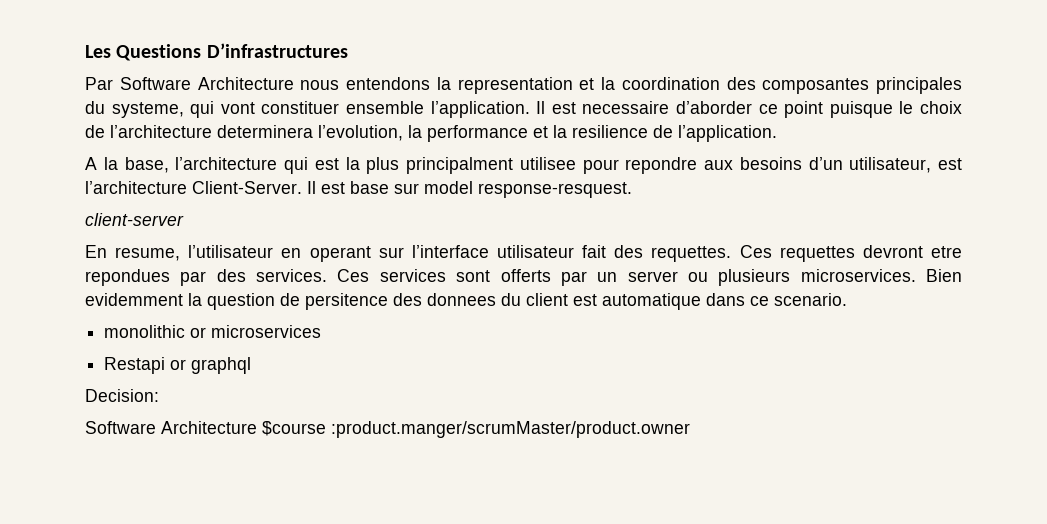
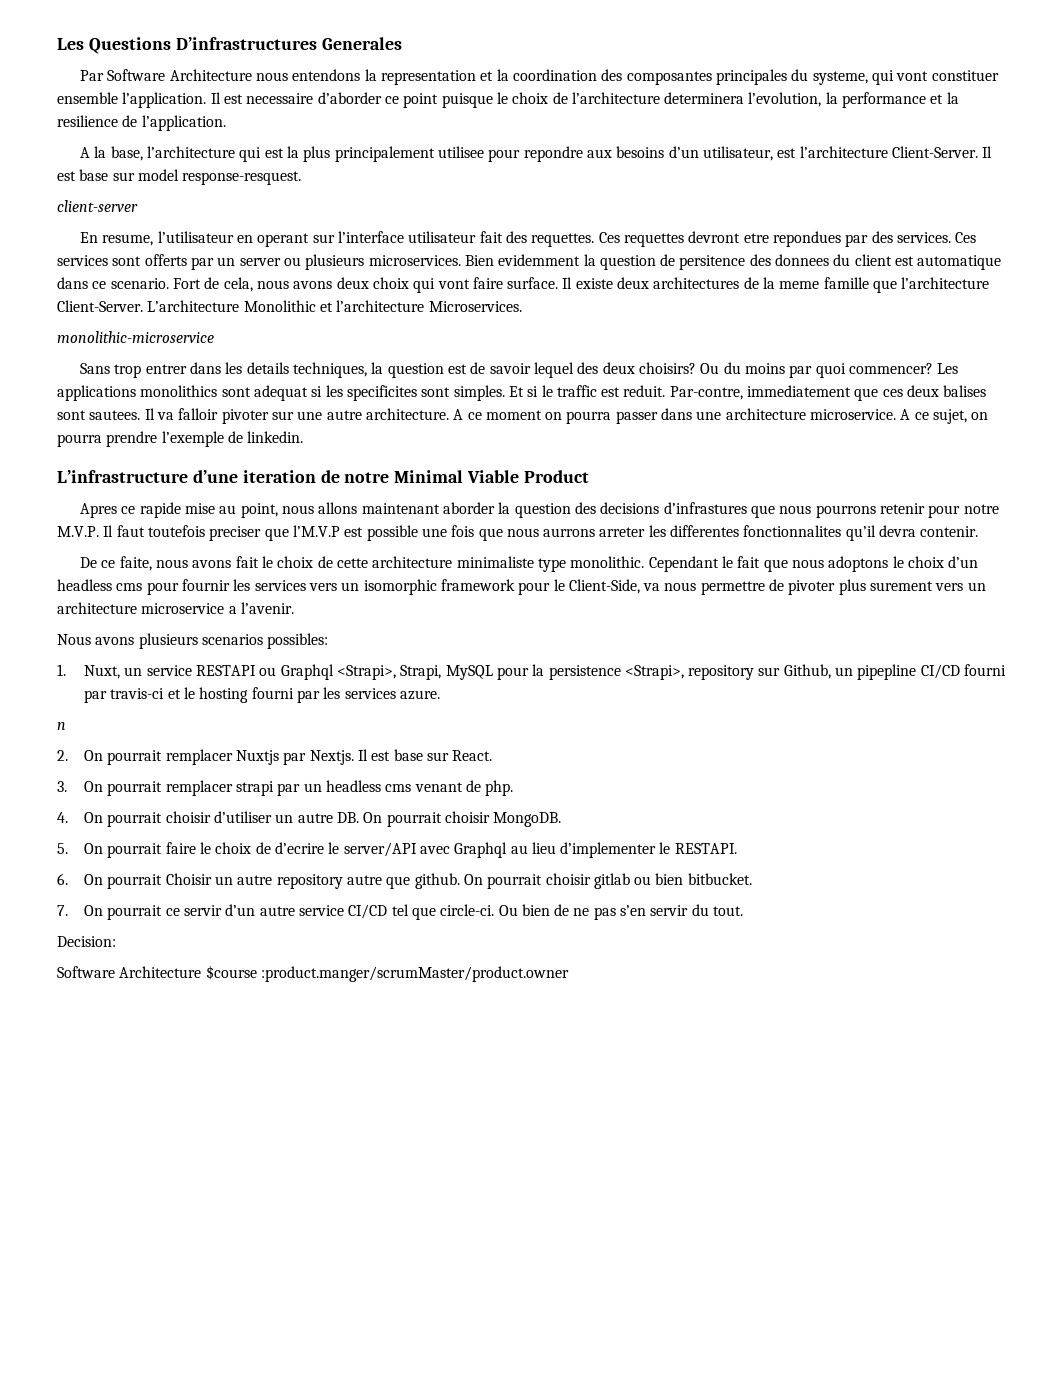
- Les Questions D’infrastructures
+ Les Questions D’infrastructures Generales
- A la base, l’architecture qui est la plus principalment utilisee pour repondre aux besoins d’un utilisateur, est l’architecture Client-Server.
+ A la base, l’architecture qui est la plus principalement utilisee pour repondre aux besoins d’un utilisateur, est l’architecture Client-Server.
- Bien evidemment la question de persitence des donnees du client est automatique dans ce scenario.
- monolithic or microservices
- Restapi or graphql
+ Bien evidemment la question de persitence des donnees du client est automatique dans ce scenario. Fort de cela, nous avons deux choix qui vont faire surface. Il existe deux architectures de la meme famille que l’architecture Client-Server. L’architecture Monolithic et l’architecture Microservices.
+ monolithic-microservice
+ Sans trop entrer dans les details techniques, la question est de savoir lequel des deux choisirs? Ou du moins par quoi commencer? Les applications monolithics sont adequat si les specificites sont simples. Et si le traffic est reduit. Par-contre, immediatement que ces deux balises sont sautees. Il va falloir pivoter sur une autre architecture. A ce moment on pourra passer dans une architecture microservice. A ce sujet, on pourra prendre l’exemple de linkedin.
+ L’infrastructure d’une iteration de notre Minimal Viable Product
+ Apres ce rapide mise au point, nous allons maintenant aborder la question des decisions d’infrastures que nous pourrons retenir pour notre M.V.P. Il faut toutefois preciser que l’M.V.P est possible une fois que nous aurrons arreter les differentes fonctionnalites qu’il devra contenir.
+ De ce faite, nous avons fait le choix de cette architecture minimaliste type monolithic. Cependant le fait que nous adoptons le choix d’un headless cms pour fournir les services vers un isomorphic framework pour le Client-Side, va nous permettre de pivoter plus surement vers un architecture microservice a l’avenir.
+ Nous avons plusieurs scenarios possibles:
+ 1. Nuxt, un service RESTAPI ou Graphql <Strapi>, Strapi, MySQL pour la persistence <Strapi>, repository sur Github, un pipepline CI/CD fourni par travis-ci et le hosting fourni par les services azure.
+ n
+ 2. On pourrait remplacer Nuxtjs par Nextjs. Il est base sur React.
+ 3. On pourrait remplacer strapi par un headless cms venant de php.
+ 4. On pourrait choisir d’utiliser un autre DB. On pourrait choisir MongoDB.
+ 5. On pourrait faire le choix de d’ecrire le server/API avec Graphql au lieu d’implementer le RESTAPI.
+ 6. On pourrait Choisir un autre repository autre que github. On pourrait choisir gitlab ou bien bitbucket.
+ 7. On pourrait ce servir d’un autre service CI/CD tel que circle-ci. Ou bien de ne pas s’en servir du tout.

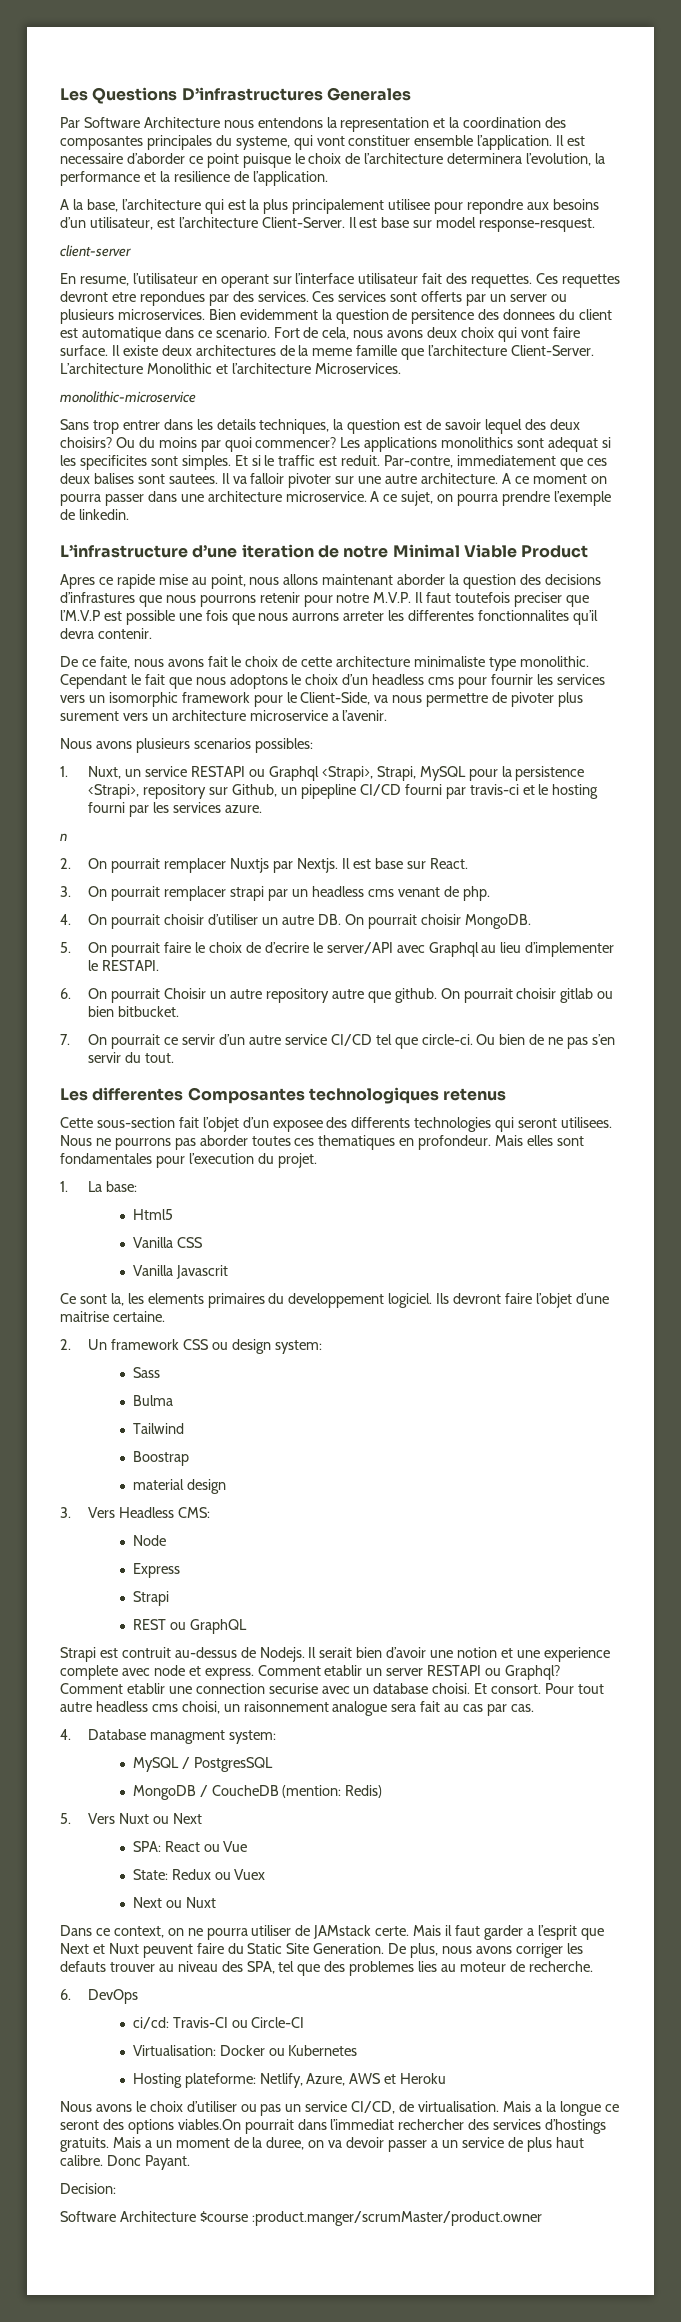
+ Les differentes Composantes technologiques retenus
+ Cette sous-section fait l’objet d’un exposee des differents technologies qui seront utilisees. Nous ne pourrons pas aborder toutes ces thematiques en profondeur. Mais elles sont fondamentales pour l’execution du projet.
+ 1. La base:
+ Html5
+ Vanilla CSS
+ Vanilla Javascrit
+ Ce sont la, les elements primaires du developpement logiciel. Ils devront faire l’objet d’une maitrise certaine.
+ 2. Un framework CSS ou design system:
+ Sass
+ Bulma
+ Tailwind
+ Boostrap
+ material design
+ 3. Vers Headless CMS:
+ Node
+ Express
+ Strapi
+ REST ou GraphQL
+ Strapi est contruit au-dessus de Nodejs. Il serait bien d’avoir une notion et une experience complete avec node et express. Comment etablir un server RESTAPI ou Graphql? Comment etablir une connection securise avec un database choisi. Et consort. Pour tout autre headless cms choisi, un raisonnement analogue sera fait au cas par cas.
+ 4. Database managment system:
+ MySQL / PostgresSQL
+ MongoDB / CoucheDB (mention: Redis)
+ 5. Vers Nuxt ou Next
+ SPA: React ou Vue
+ State: Redux ou Vuex
+ Next ou Nuxt
+ Dans ce context, on ne pourra utiliser de JAMstack certe. Mais il faut garder a l’esprit que Next et Nuxt peuvent faire du Static Site Generation. De plus, nous avons corriger les defauts trouver au niveau des SPA, tel que des problemes lies au moteur de recherche.
+ 6. DevOps
+ ci/cd: Travis-CI ou Circle-CI
+ Virtualisation: Docker ou Kubernetes
+ Hosting plateforme: Netlify, Azure, AWS et Heroku
+ Nous avons le choix d’utiliser ou pas un service CI/CD, de virtualisation. Mais a la longue ce seront des options viables.On pourrait dans l’immediat rechercher des services d’hostings gratuits. Mais a un moment de la duree, on va devoir passer a un service de plus haut calibre. Donc Payant.

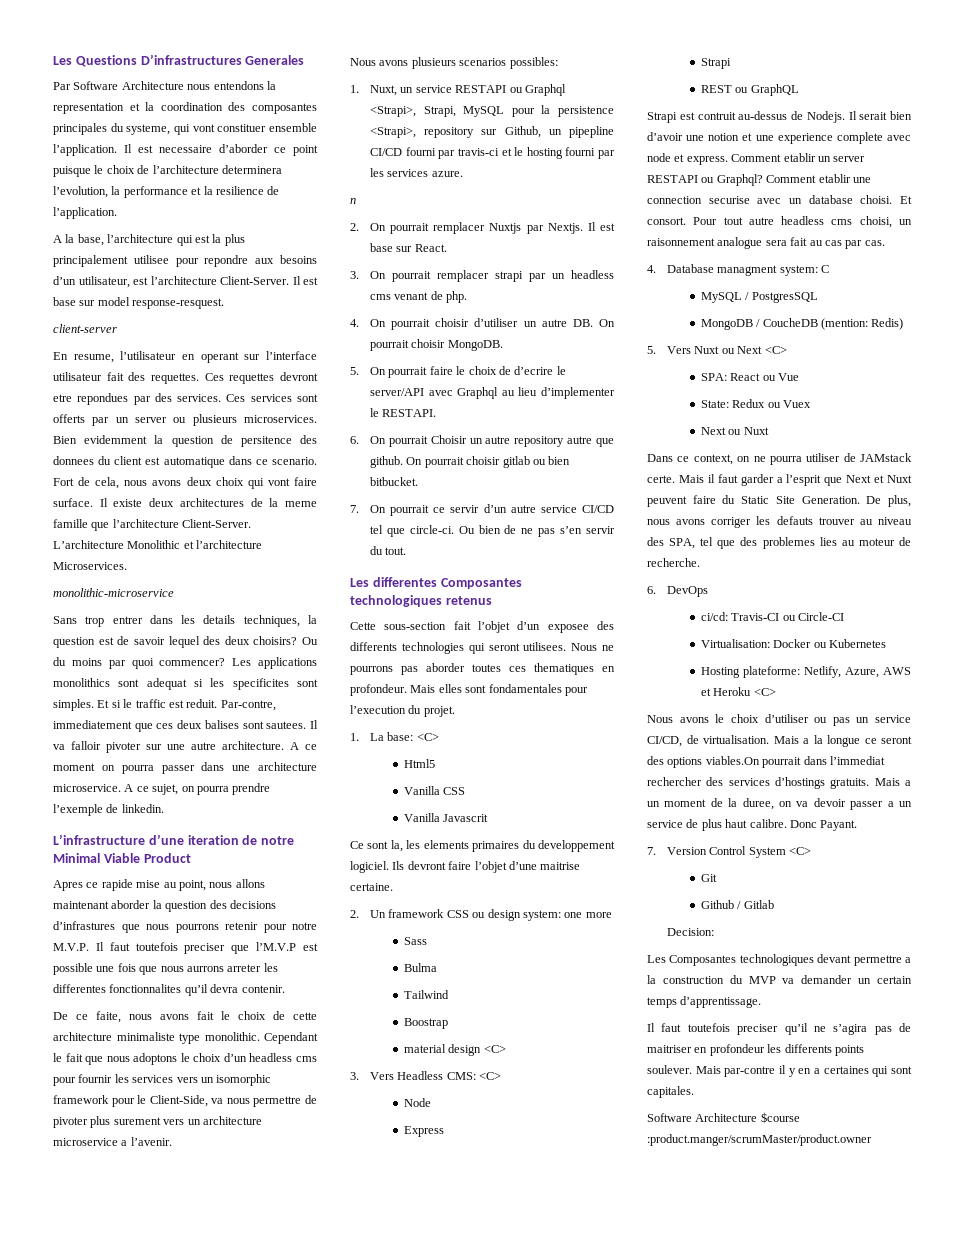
- 1. La base:
+ 1. La base: <C>
- 2. Un framework CSS ou design system:
+ 2. Un framework CSS ou design system: one more
- material design
+ material design <C>
- 3. Vers Headless CMS:
+ 3. Vers Headless CMS: <C>
- 4. Database managment system:
+ 4. Database managment system: C
- 5. Vers Nuxt ou Next
+ 5. Vers Nuxt ou Next <C>
- Hosting plateforme: Netlify, Azure, AWS et Heroku
+ Hosting plateforme: Netlify, Azure, AWS et Heroku <C>
+ 7. Version Control System <C>
+ Git
+ Github / Gitlab
  Decision:
+ Les Composantes technologiques devant permettre a la construction du MVP va demander un certain temps d’apprentissage.
+ Il faut toutefois preciser qu’il ne s’agira pas de maitriser en profondeur les differents points soulever. Mais par-contre il y en a certaines qui sont capitales.

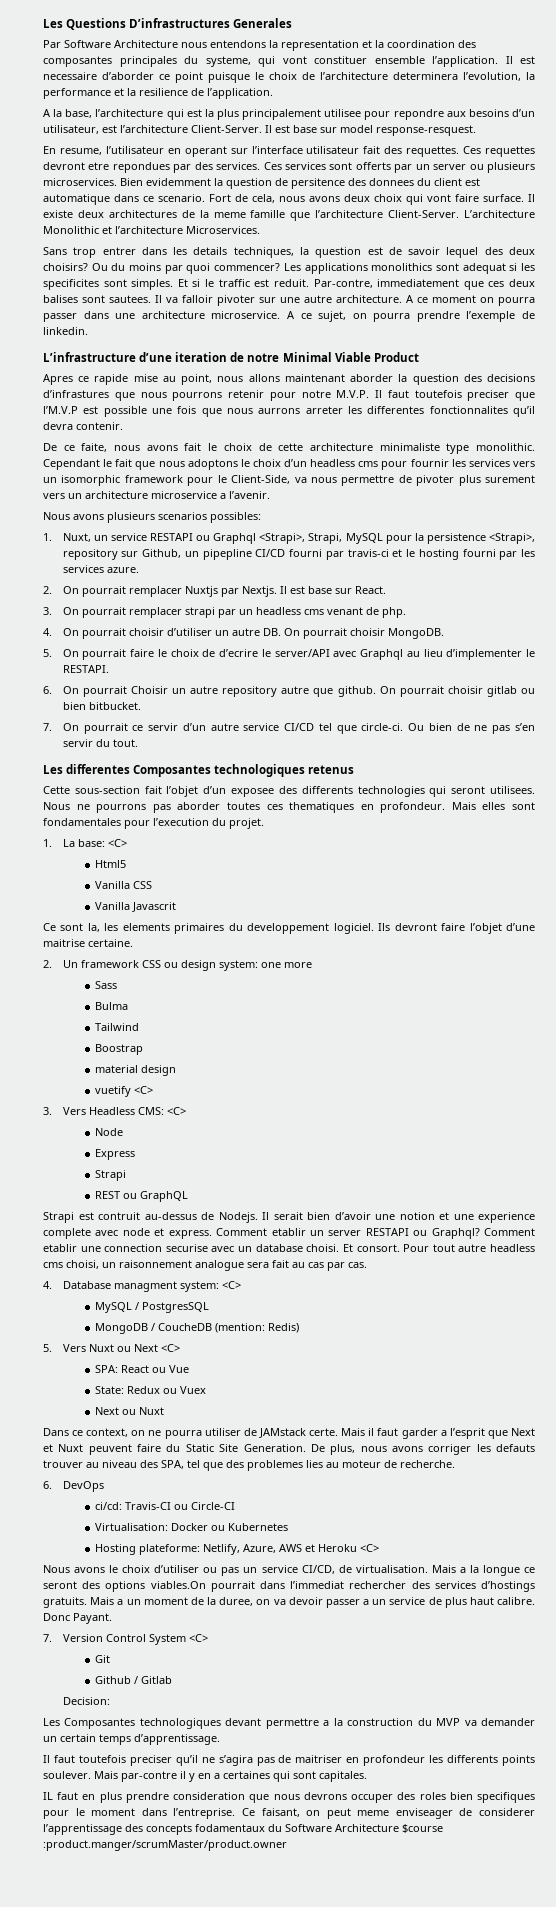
- client-server
- monolithic-microservice
- n
- material design <C>
+ material design
+ vuetify <C>
- 4. Database managment system: C
+ 4. Database managment system: <C>
- Software Architecture $course :product.manger/scrumMaster/product.owner
+ IL faut en plus prendre consideration que nous devrons occuper des roles bien specifiques pour le moment dans l’entreprise. Ce faisant, on peut meme enviseager de considerer l’apprentissage des concepts fodamentaux du Software Architecture $course :product.manger/scrumMaster/product.owner

